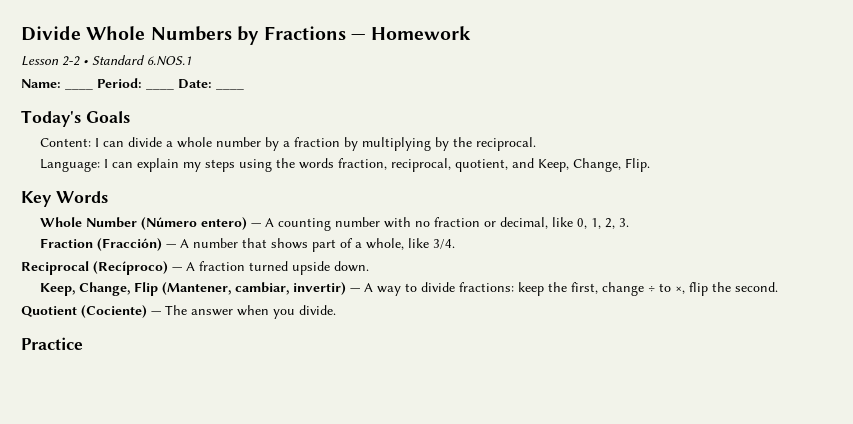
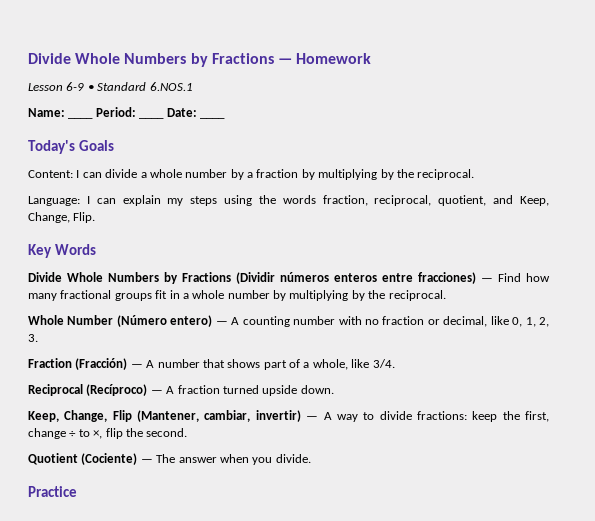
- Lesson 2-2 • Standard 6.NOS.1
+ Lesson 6-9 • Standard 6.NOS.1
+ Divide Whole Numbers by Fractions (Dividir números enteros entre fracciones) — Find how many fractional groups fit in a whole number by multiplying by the reciprocal.

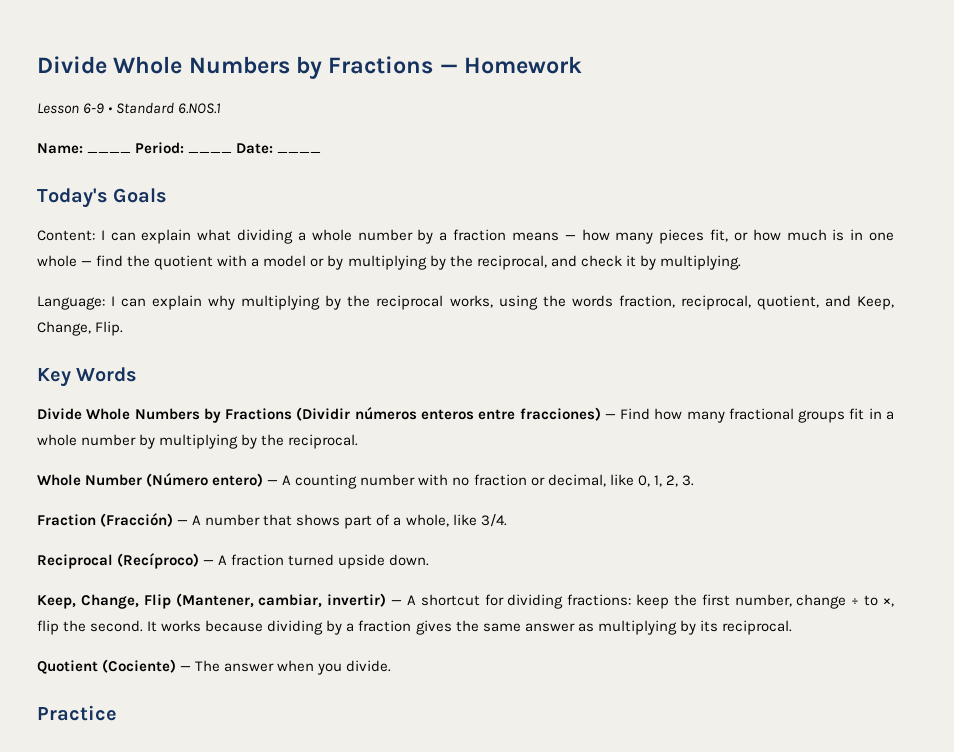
- Content: I can divide a whole number by a fraction by multiplying by the reciprocal.
- Language: I can explain my steps using the words fraction, reciprocal, quotient, and Keep, Change, Flip.
+ Content: I can explain what dividing a whole number by a fraction means — how many pieces fit, or how much is in one whole — find the quotient with a model or by multiplying by the reciprocal, and check it by multiplying.
+ Language: I can explain why multiplying by the reciprocal works, using the words fraction, reciprocal, quotient, and Keep, Change, Flip.
- Keep, Change, Flip (Mantener, cambiar, invertir) — A way to divide fractions: keep the first, change ÷ to ×, flip the second.
+ Keep, Change, Flip (Mantener, cambiar, invertir) — A shortcut for dividing fractions: keep the first number, change ÷ to ×, flip the second. It works because dividing by a fraction gives the same answer as multiplying by its reciprocal.

